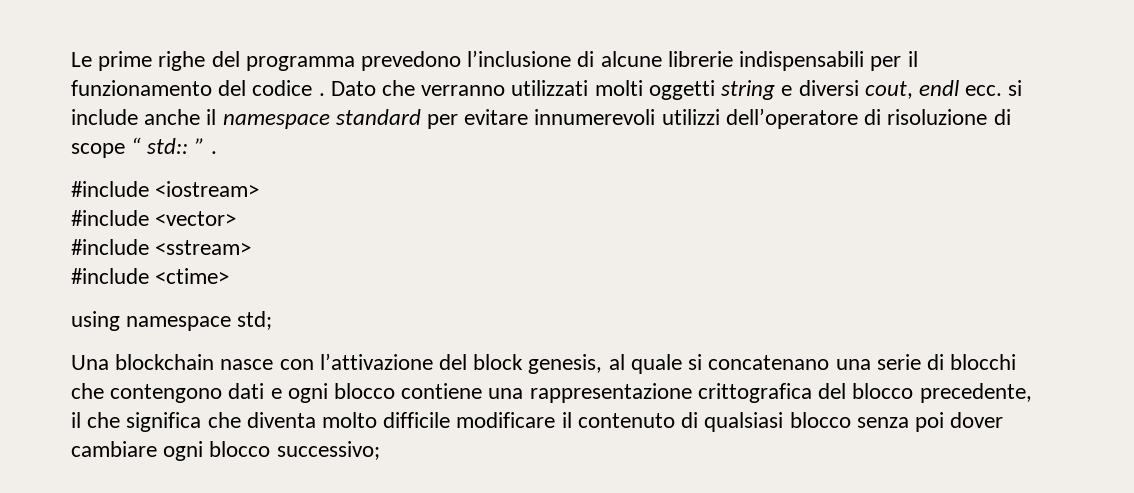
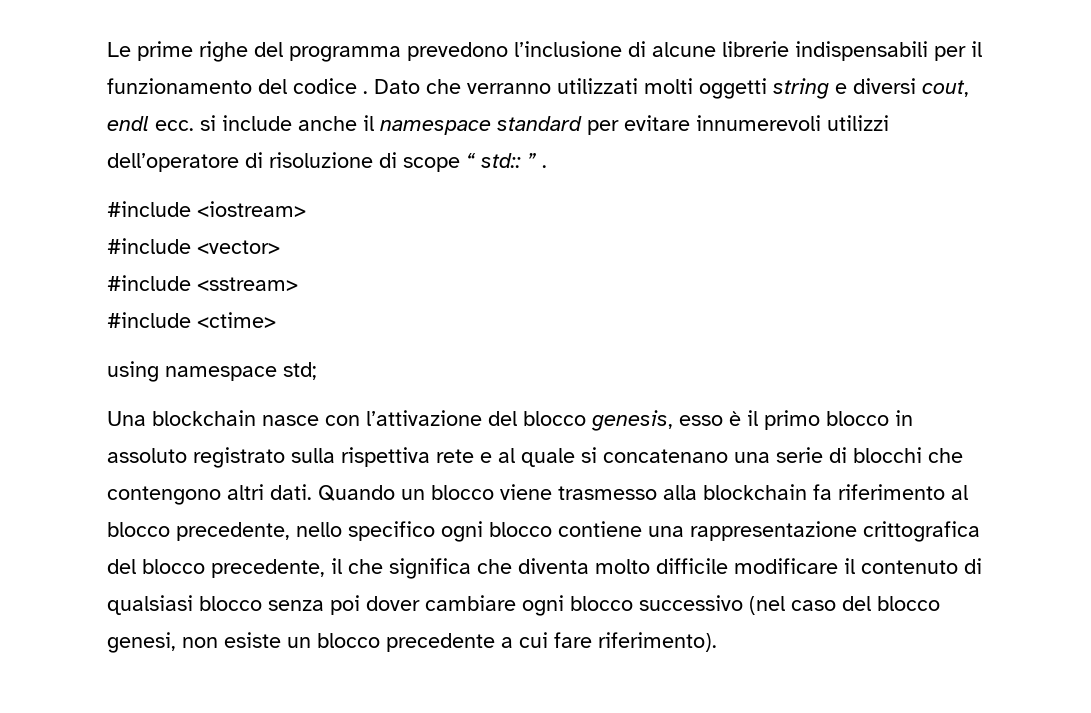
- Una blockchain nasce con l’attivazione del block genesis, al quale si concatenano una serie di blocchi che contengono dati e ogni blocco contiene una rappresentazione crittografica del blocco precedente, il che significa che diventa molto difficile modificare il contenuto di qualsiasi blocco senza poi dover cambiare ogni blocco successivo;
+ Una blockchain nasce con l’attivazione del blocco genesis, esso è il primo blocco in assoluto registrato sulla rispettiva rete e al quale si concatenano una serie di blocchi che contengono altri dati. Quando un blocco viene trasmesso alla blockchain fa riferimento al blocco precedente, nello specifico ogni blocco contiene una rappresentazione crittografica del blocco precedente, il che significa che diventa molto difficile modificare il contenuto di qualsiasi blocco senza poi dover cambiare ogni blocco successivo (nel caso del blocco genesi, non esiste un blocco precedente a cui fare riferimento).

